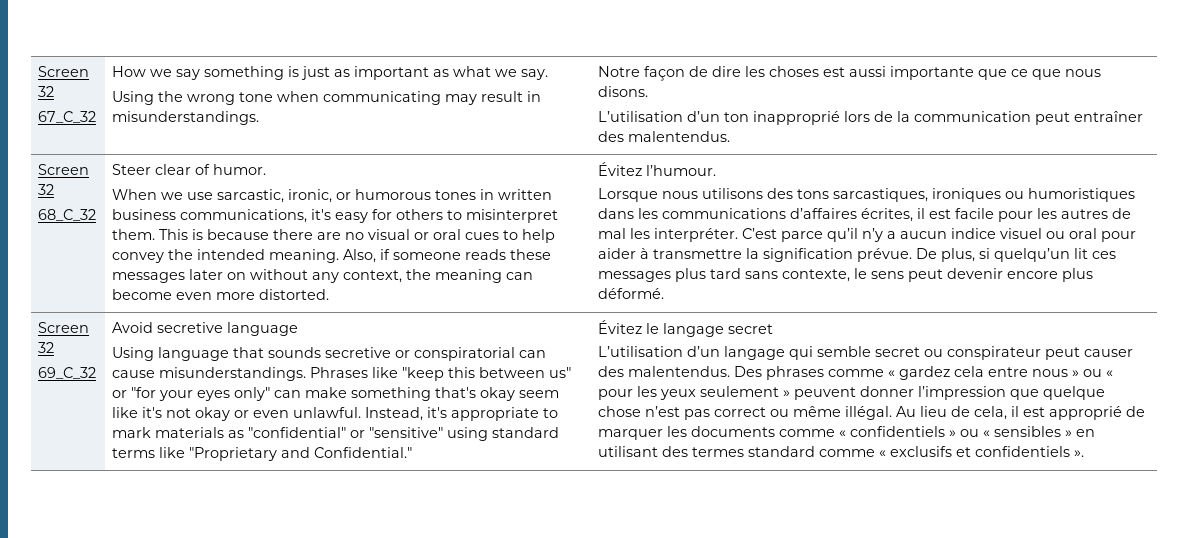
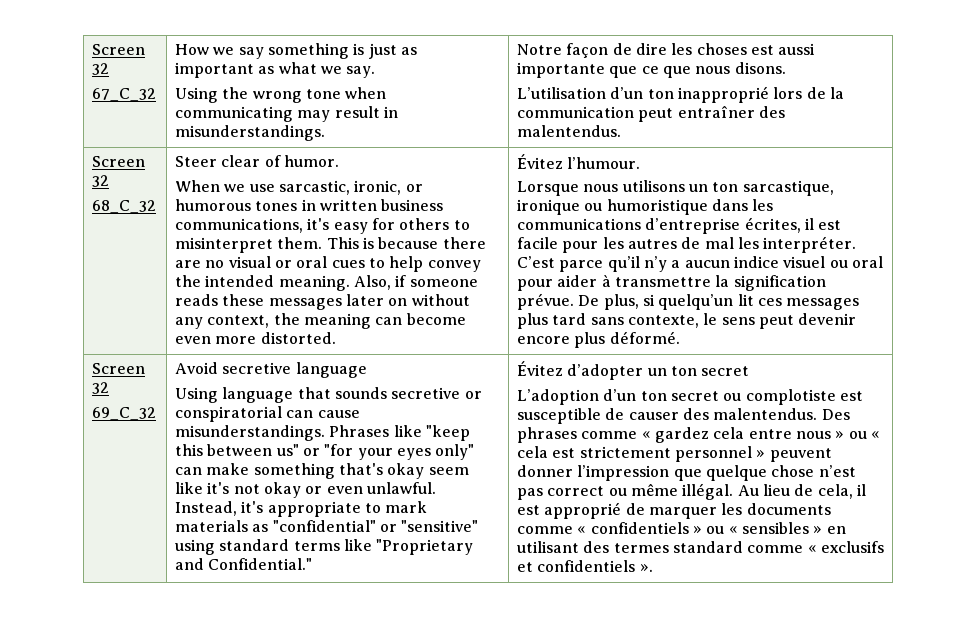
- Lorsque nous utilisons des tons sarcastiques, ironiques ou humoristiques dans les communications d’affaires écrites, il est facile pour les autres de mal les interpréter.
+ Lorsque nous utilisons un ton sarcastique, ironique ou humoristique dans les communications d’entreprise écrites, il est facile pour les autres de mal les interpréter.
- Évitez le langage secret
- L’utilisation d’un langage qui semble secret ou conspirateur peut causer des malentendus.
+ Évitez d’adopter un ton secret
+ L’adoption d’un ton secret ou complotiste est susceptible de causer des malentendus.
- Des phrases comme « gardez cela entre nous » ou « pour les yeux seulement » peuvent donner l’impression que quelque chose n’est pas correct ou même illégal.
+ Des phrases comme « gardez cela entre nous » ou « cela est strictement personnel » peuvent donner l’impression que quelque chose n’est pas correct ou même illégal.

